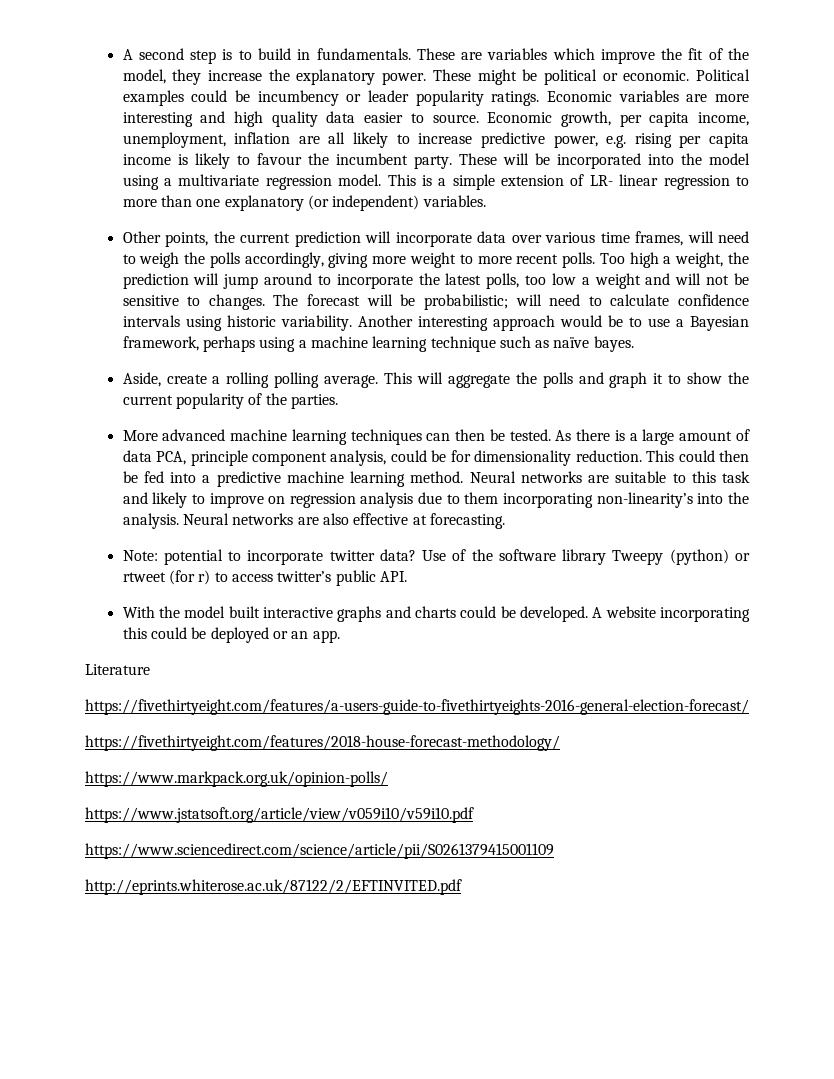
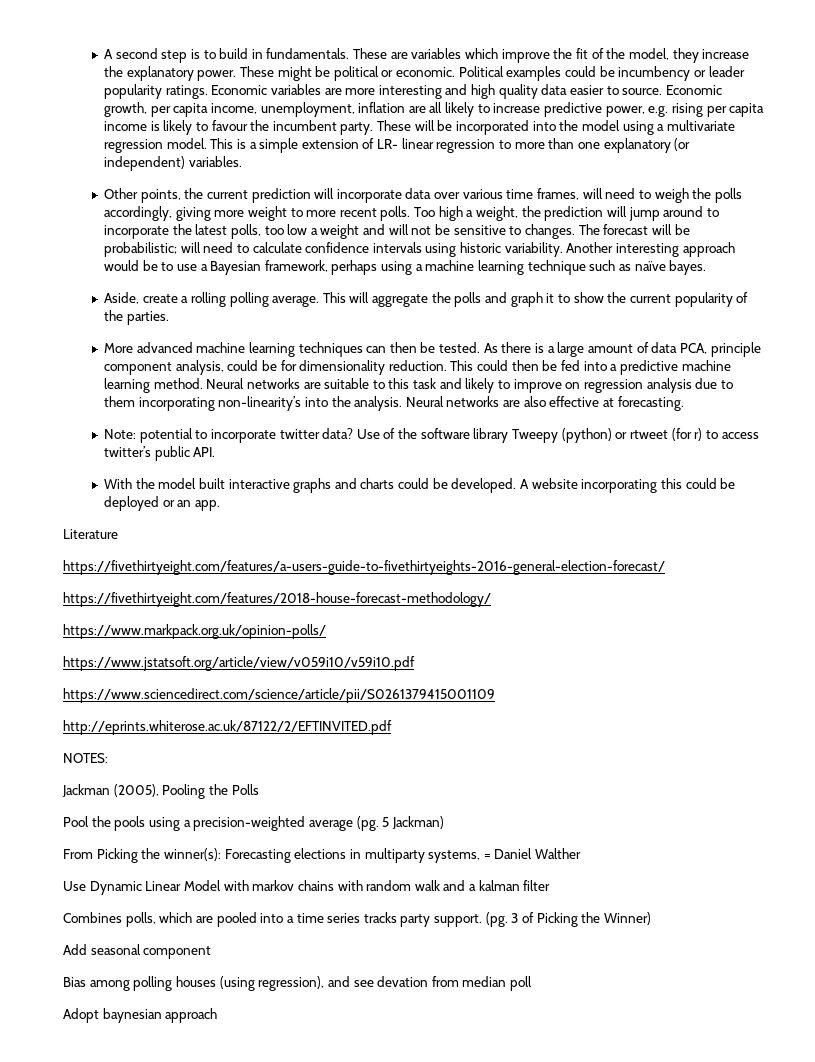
+ NOTES:
+ Jackman (2005), Pooling the Polls
+ Pool the pools using a precision-weighted average (pg. 5 Jackman)
+ From Picking the winner(s): Forecasting elections in multiparty systems, = Daniel Walther
+ Use Dynamic Linear Model with markov chains with random walk and a kalman filter
+ Combines polls, which are pooled into a time series tracks party support. (pg. 3 of Picking the Winner)
+ Add seasonal component
+ Bias among polling houses (using regression), and see devation from median poll
+ Adopt baynesian approach

